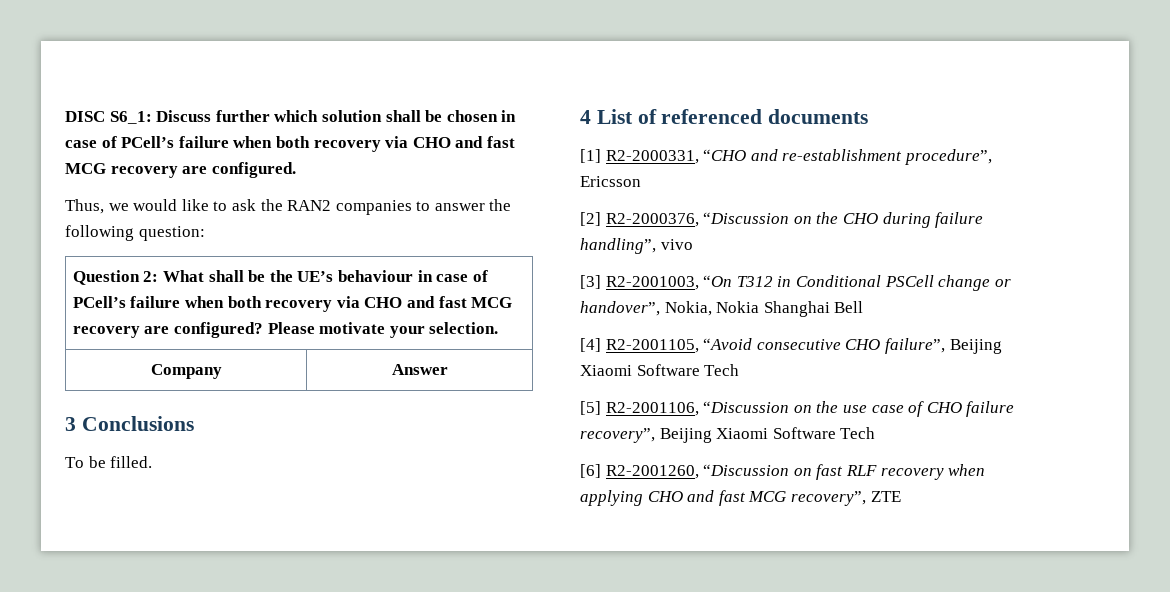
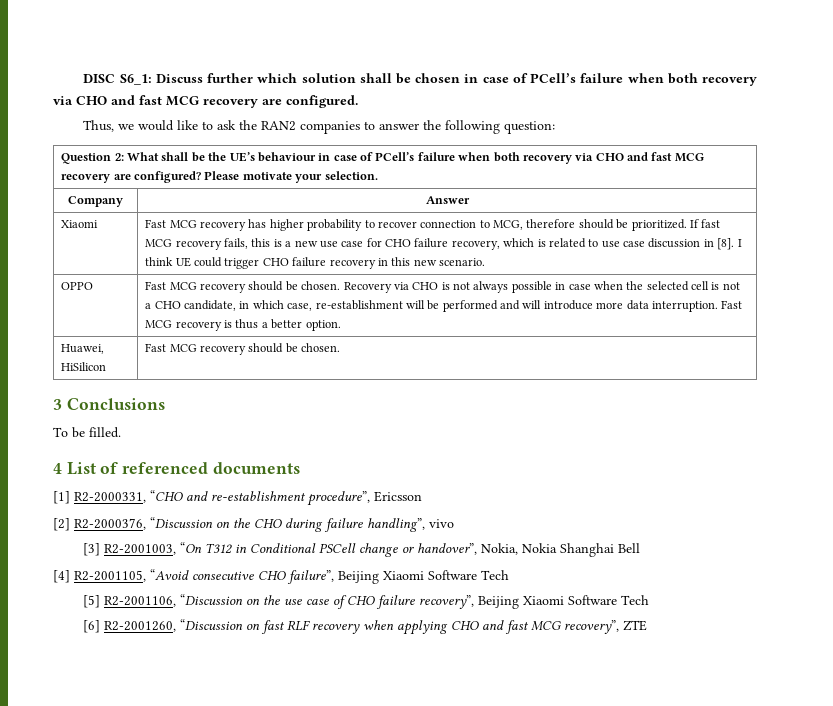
+ Xiaomi | Fast MCG recovery has higher probability to recover connection to MCG, therefore should be prioritized. If fast MCG recovery fails, this is a new use case for CHO failure recovery, which is related to use case discussion in [8]. I think UE could trigger CHO failure recovery in this new scenario.
+ OPPO | Fast MCG recovery should be chosen. Recovery via CHO is not always possible in case when the selected cell is not a CHO candidate, in which case, re-establishment will be performed and will introduce more data interruption. Fast MCG recovery is thus a better option.
+ Huawei, HiSilicon | Fast MCG recovery should be chosen.

